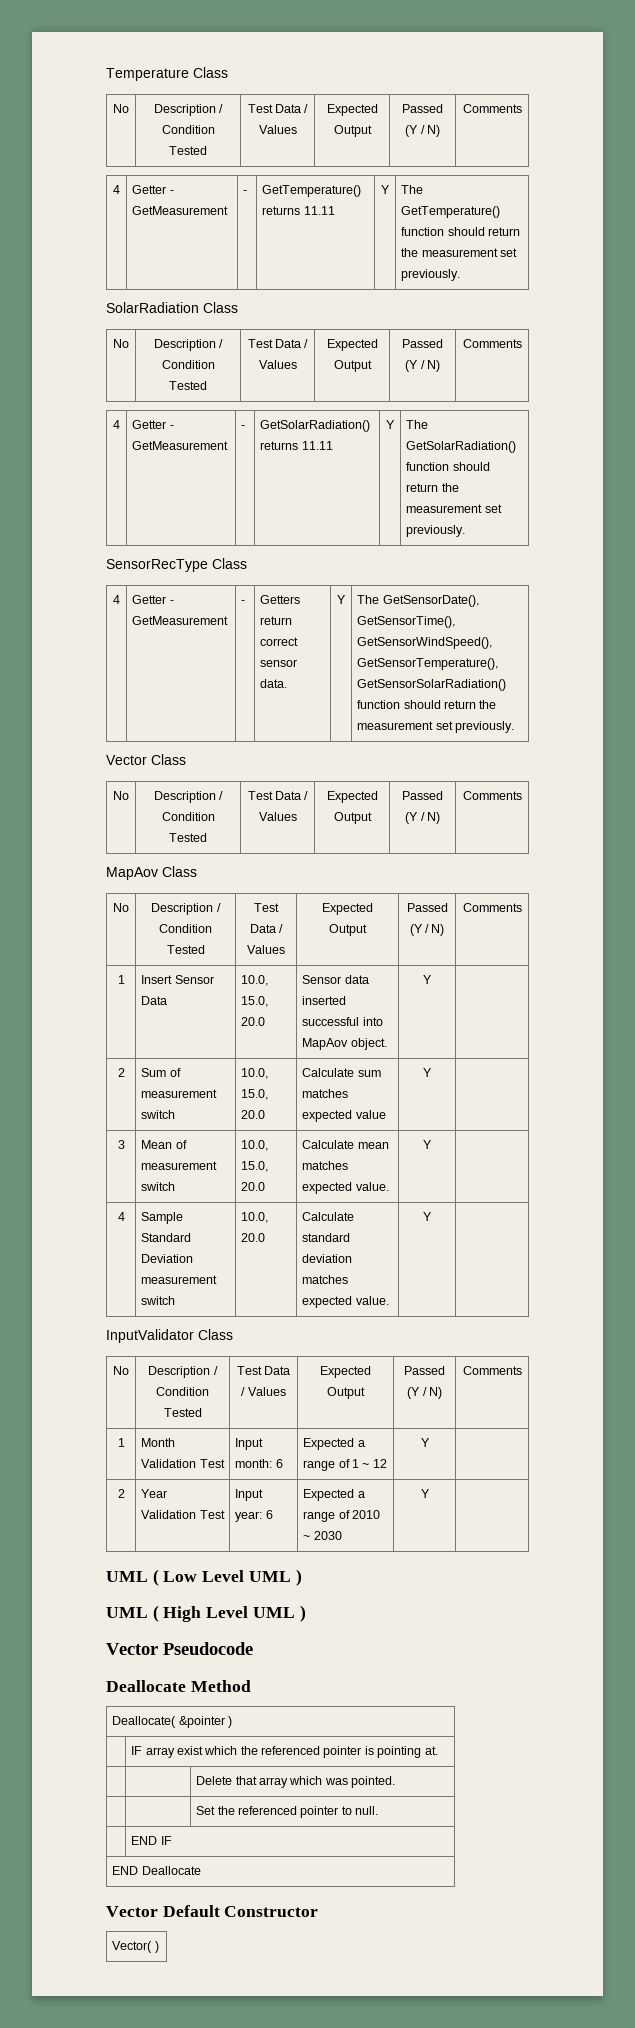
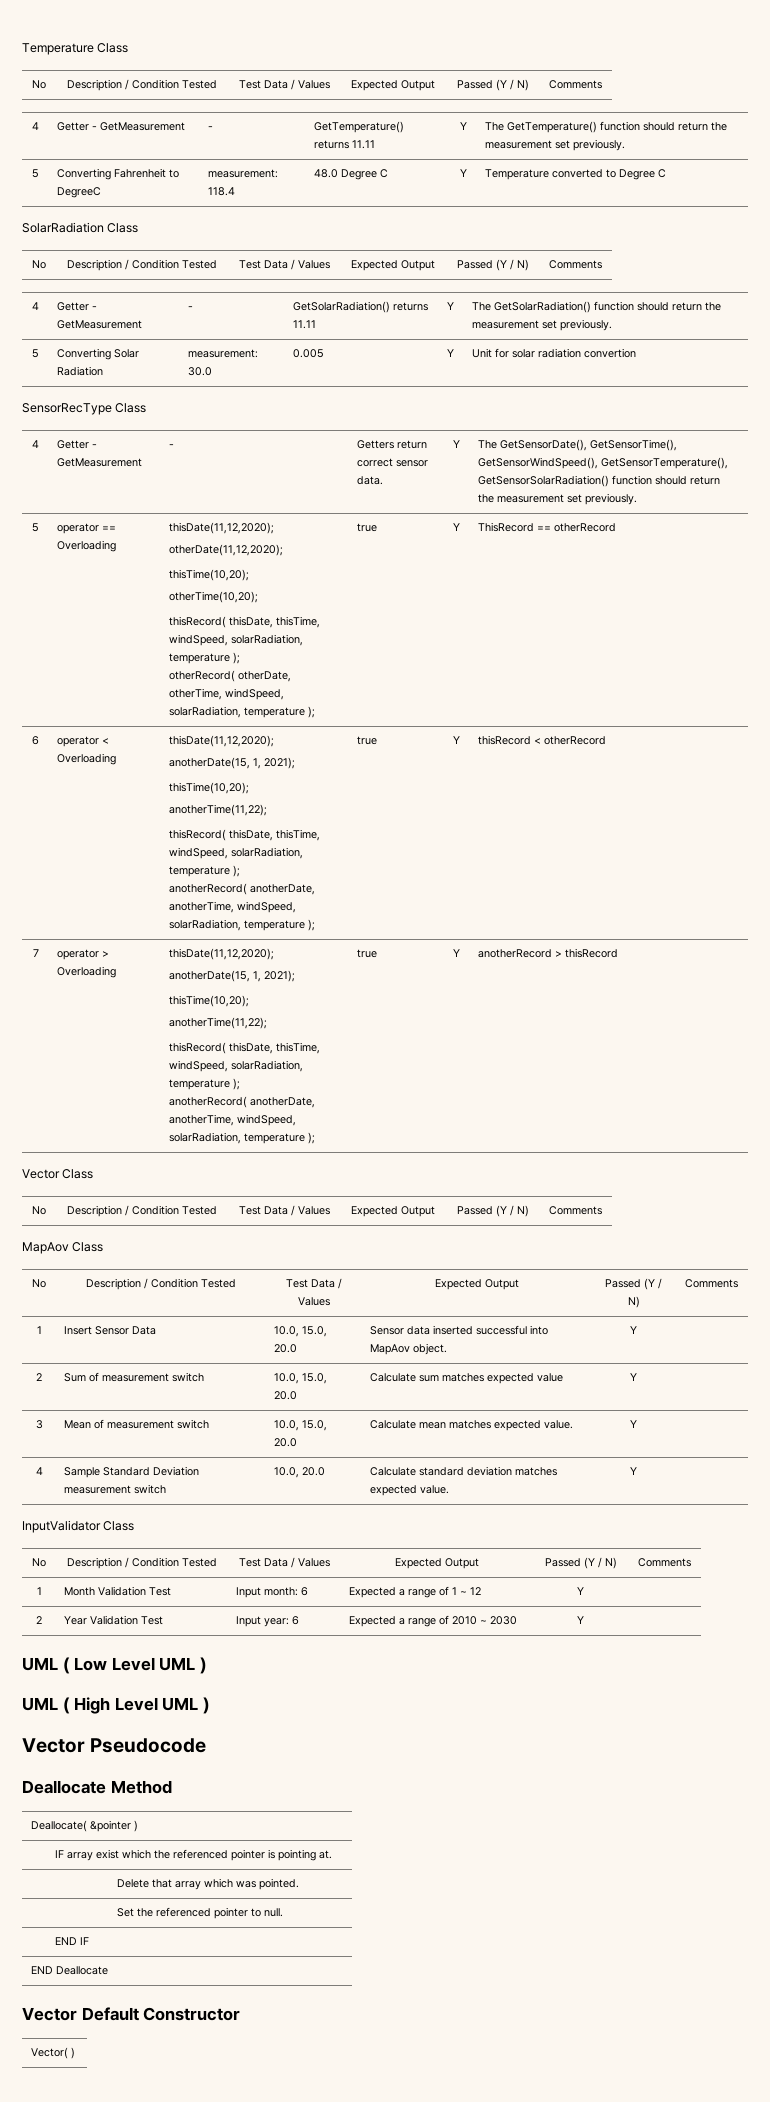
+ 5 | Converting Fahrenheit to DegreeC | measurement: 118.4 | 48.0 Degree C | Y | Temperature converted to Degree C
+ 5 | Converting Solar Radiation | measurement: 30.0 | 0.005 | Y | Unit for solar radiation convertion
+ 5 | operator == Overloading | thisDate(11,12,2020);
+ otherDate(11,12,2020);
+ thisTime(10,20);
+ otherTime(10,20);
+ thisRecord( thisDate, thisTime, windSpeed, solarRadiation, temperature );
+ otherRecord( otherDate, otherTime, windSpeed, solarRadiation, temperature ); | true | Y | ThisRecord == otherRecord
+ 6 | operator < Overloading | thisDate(11,12,2020);
+ anotherDate(15, 1, 2021);
+ thisTime(10,20);
+ anotherTime(11,22);
+ thisRecord( thisDate, thisTime, windSpeed, solarRadiation, temperature );
+ anotherRecord( anotherDate, anotherTime, windSpeed, solarRadiation, temperature ); | true | Y | thisRecord < otherRecord
+ 7 | operator > Overloading | thisDate(11,12,2020);
+ anotherDate(15, 1, 2021);
+ thisTime(10,20);
+ anotherTime(11,22);
+ thisRecord( thisDate, thisTime, windSpeed, solarRadiation, temperature );
+ anotherRecord( anotherDate, anotherTime, windSpeed, solarRadiation, temperature ); | true | Y | anotherRecord > thisRecord

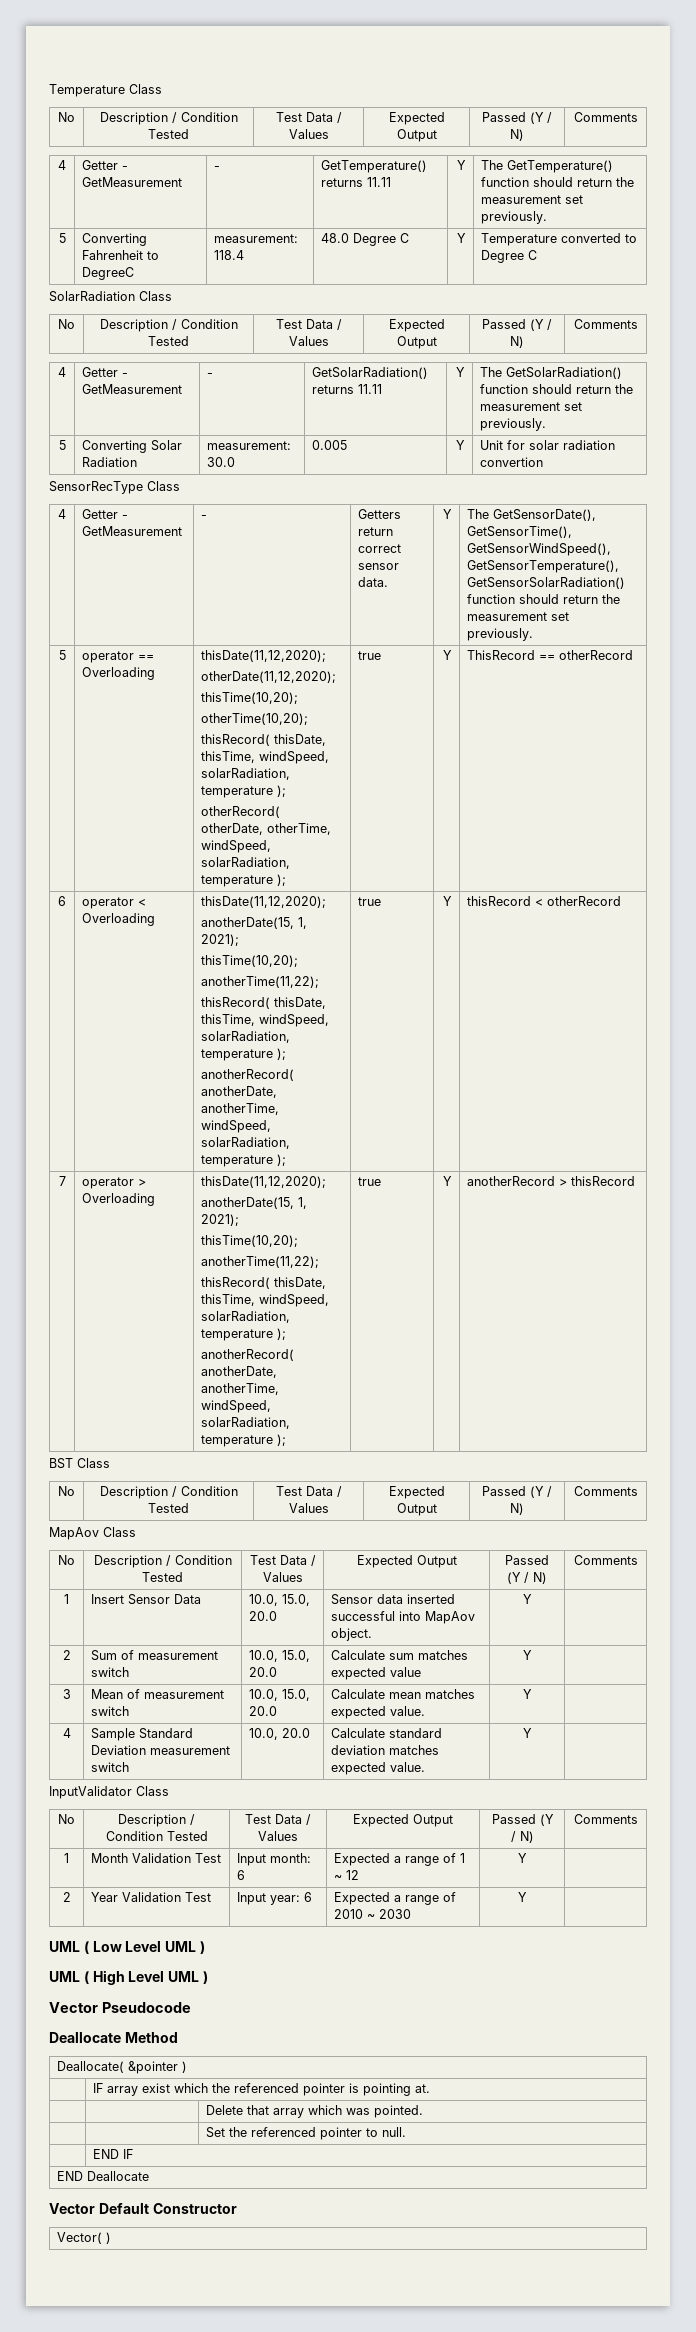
- Vector Class
+ BST Class

